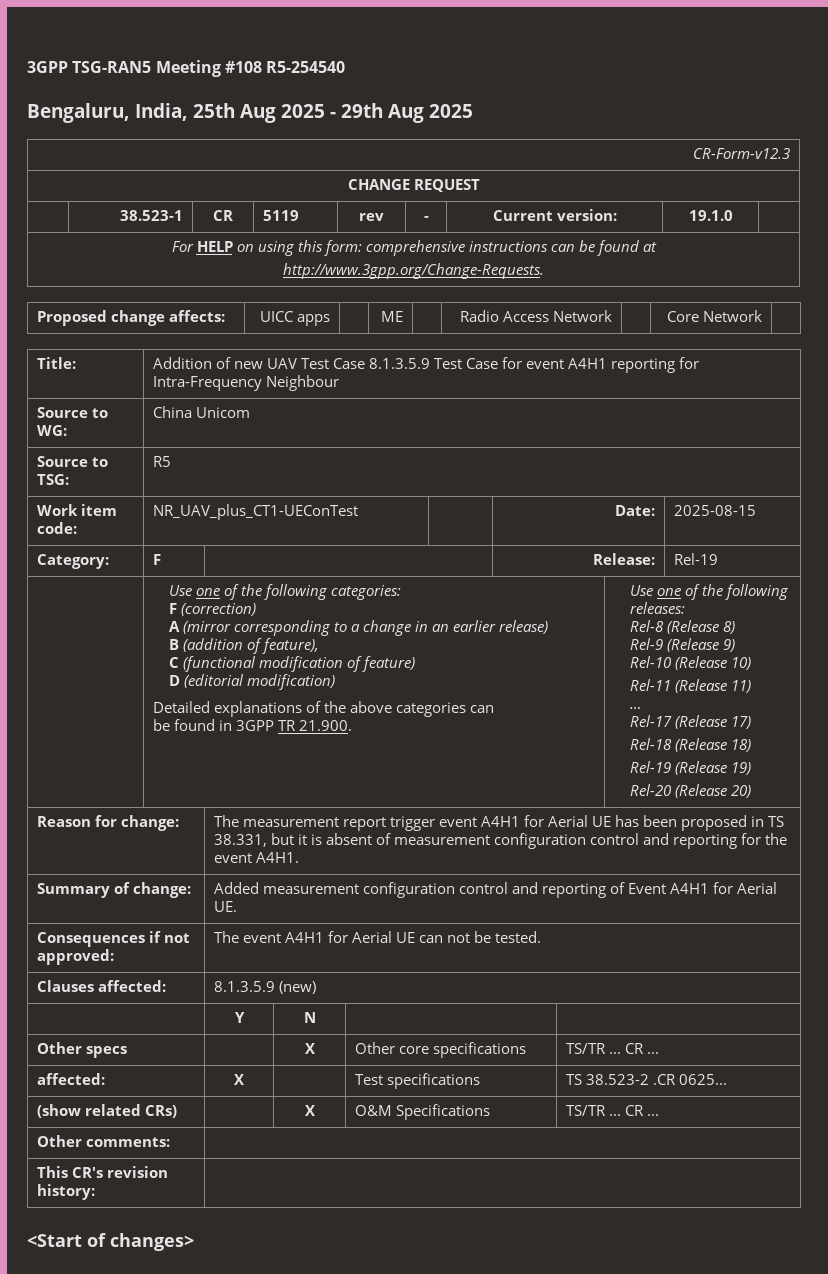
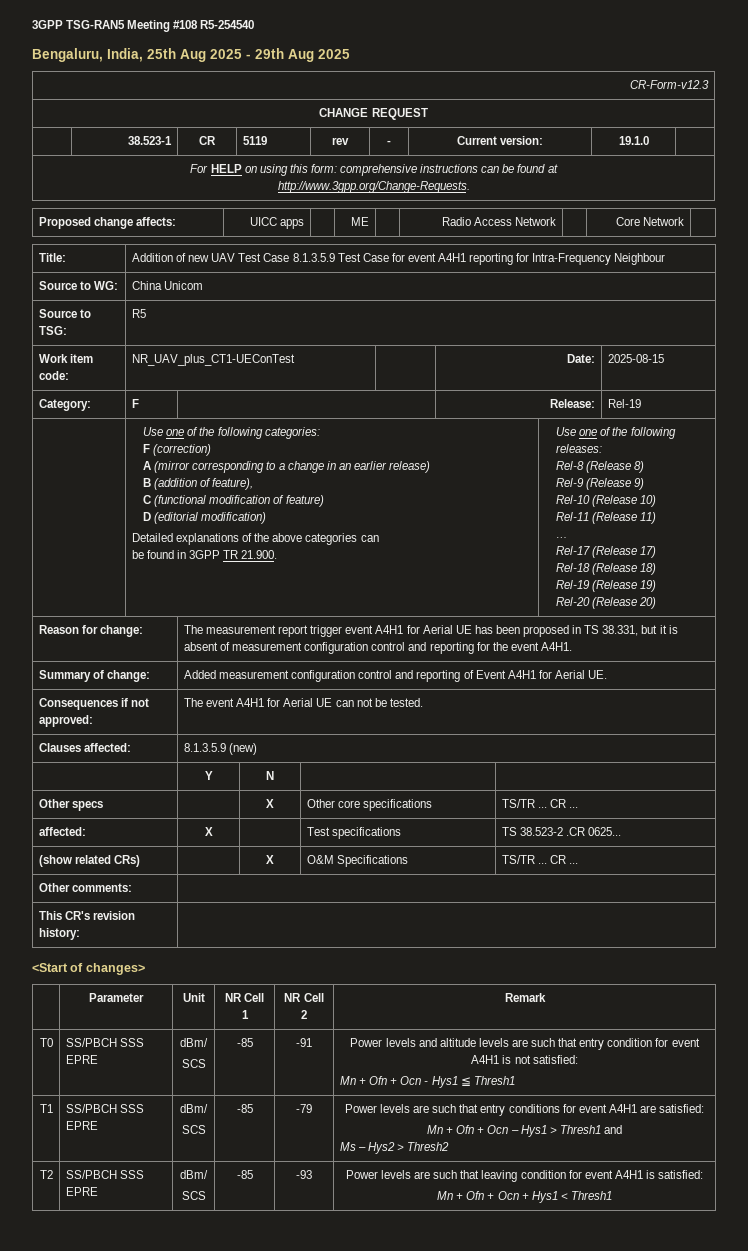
+ | Parameter | Unit | NR Cell 1 | NR Cell 2 | Remark
+ T0 | SS/PBCH SSS EPRE | dBm/
+ SCS | -85 | -91 | Power levels and altitude levels are such that entry condition for event A4H1 is not satisfied:
+ Mn + Ofn + Ocn - Hys1 ≦ Thresh1
+ T1 | SS/PBCH SSS EPRE | dBm/
+ SCS | -85 | -79 | Power levels are such that entry conditions for event A4H1 are satisfied:
+ Mn + Ofn + Ocn – Hys1 > Thresh1 and
+ Ms – Hys2 > Thresh2
+ T2 | SS/PBCH SSS EPRE | dBm/
+ SCS | -85 | -93 | Power levels are such that leaving condition for event A4H1 is satisfied:
+ Mn + Ofn + Ocn + Hys1 < Thresh1

